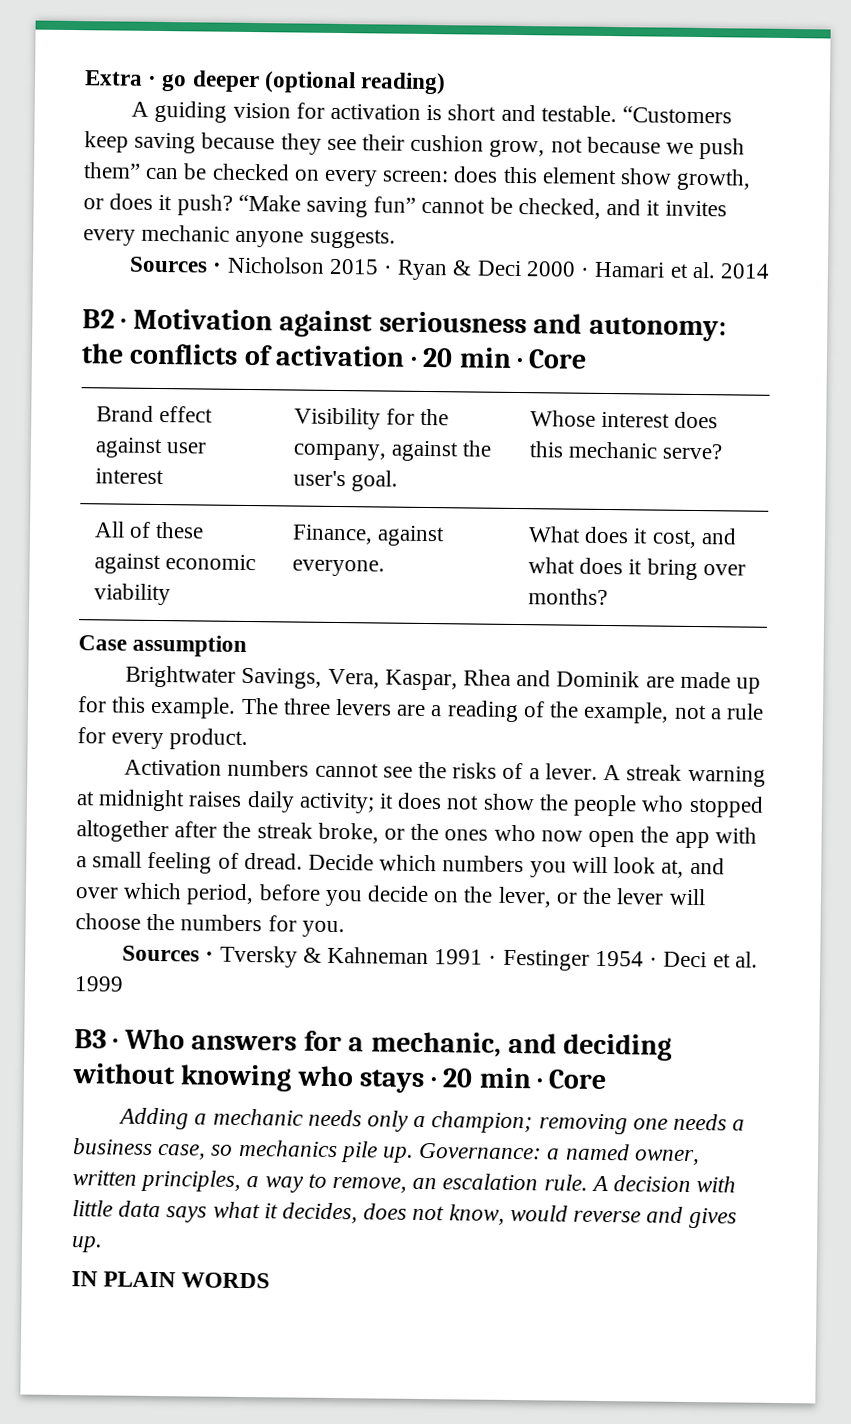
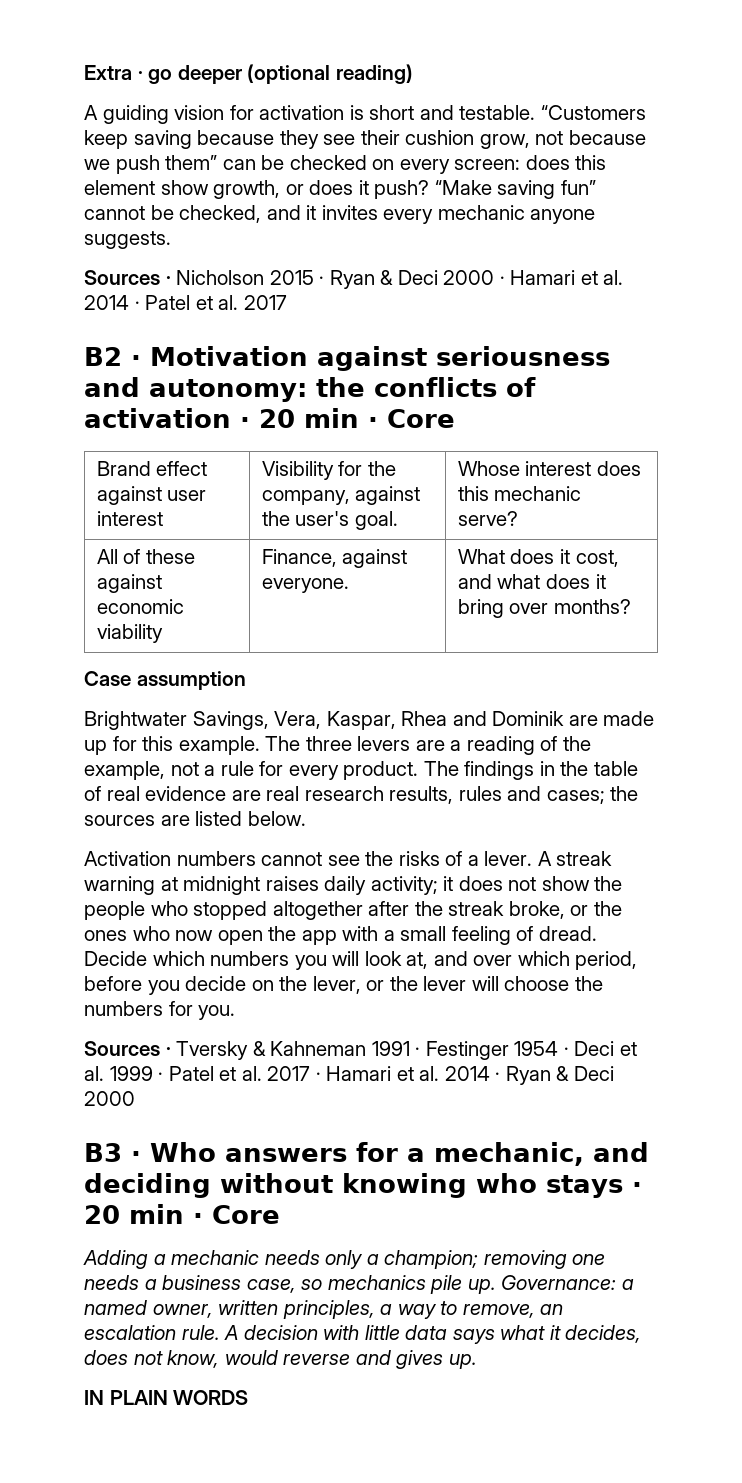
- Sources · Nicholson 2015 · Ryan & Deci 2000 · Hamari et al. 2014
+ Sources · Nicholson 2015 · Ryan & Deci 2000 · Hamari et al. 2014 · Patel et al. 2017
+ The findings in the table of real evidence are real research results, rules and cases; the sources are listed below.
- Sources · Tversky & Kahneman 1991 · Festinger 1954 · Deci et al. 1999
+ Sources · Tversky & Kahneman 1991 · Festinger 1954 · Deci et al. 1999 · Patel et al. 2017 · Hamari et al. 2014 · Ryan & Deci 2000

